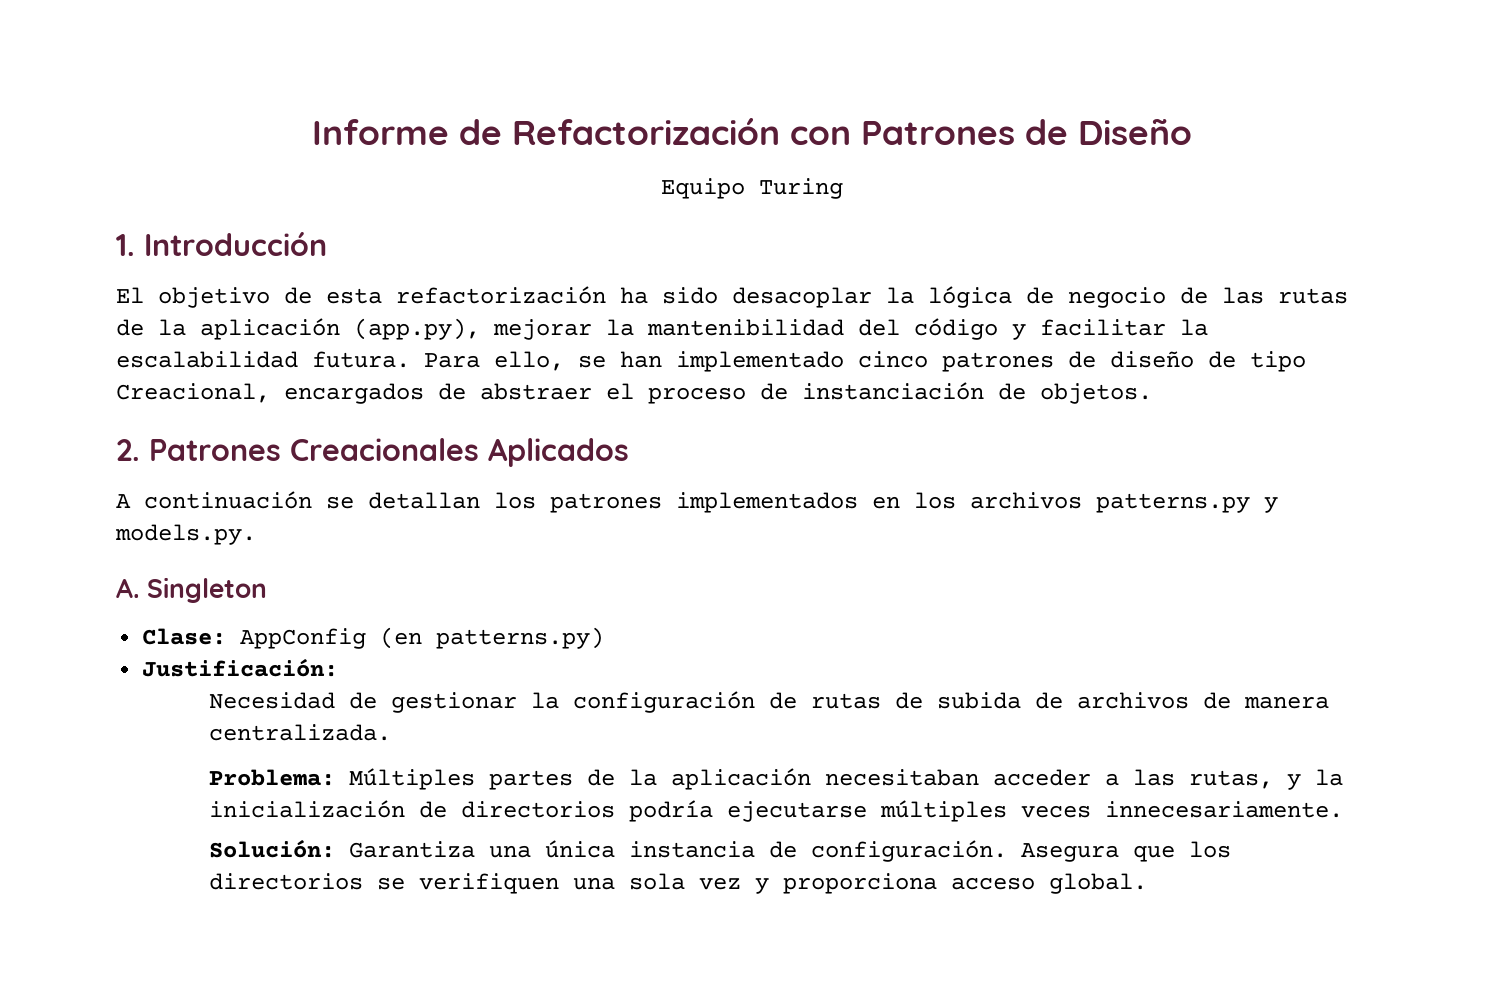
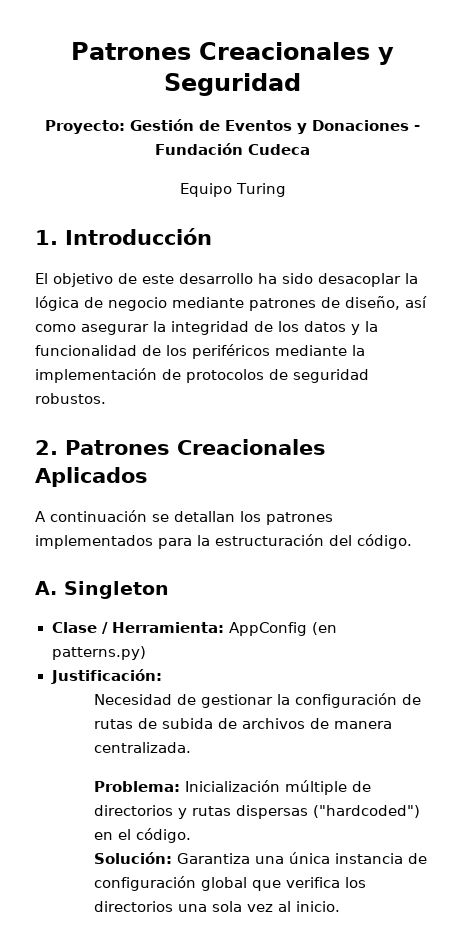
- Informe de Refactorización con Patrones de Diseño
+ Patrones Creacionales y Seguridad
+ Proyecto: Gestión de Eventos y Donaciones - Fundación Cudeca
- El objetivo de esta refactorización ha sido desacoplar la lógica de negocio de las rutas de la aplicación (app.py), mejorar la mantenibilidad del código y facilitar la escalabilidad futura. Para ello, se han implementado cinco patrones de diseño de tipo Creacional, encargados de abstraer el proceso de instanciación de objetos.
+ El objetivo de este desarrollo ha sido desacoplar la lógica de negocio mediante patrones de diseño, así como asegurar la integridad de los datos y la funcionalidad de los periféricos mediante la implementación de protocolos de seguridad robustos.
- A continuación se detallan los patrones implementados en los archivos patterns.py y models.py.
+ A continuación se detallan los patrones implementados para la estructuración del código.
- Clase: AppConfig (en patterns.py)
+ Clase / Herramienta: AppConfig (en patterns.py)
- Problema: Múltiples partes de la aplicación necesitaban acceder a las rutas, y la inicialización de directorios podría ejecutarse múltiples veces innecesariamente.
+ Problema: Inicialización múltiple de directorios y rutas dispersas ("hardcoded") en el código.
- Solución: Garantiza una única instancia de configuración. Asegura que los directorios se verifiquen una sola vez y proporciona acceso global.
+ Solución: Garantiza una única instancia de configuración global que verifica los directorios una sola vez al inicio.

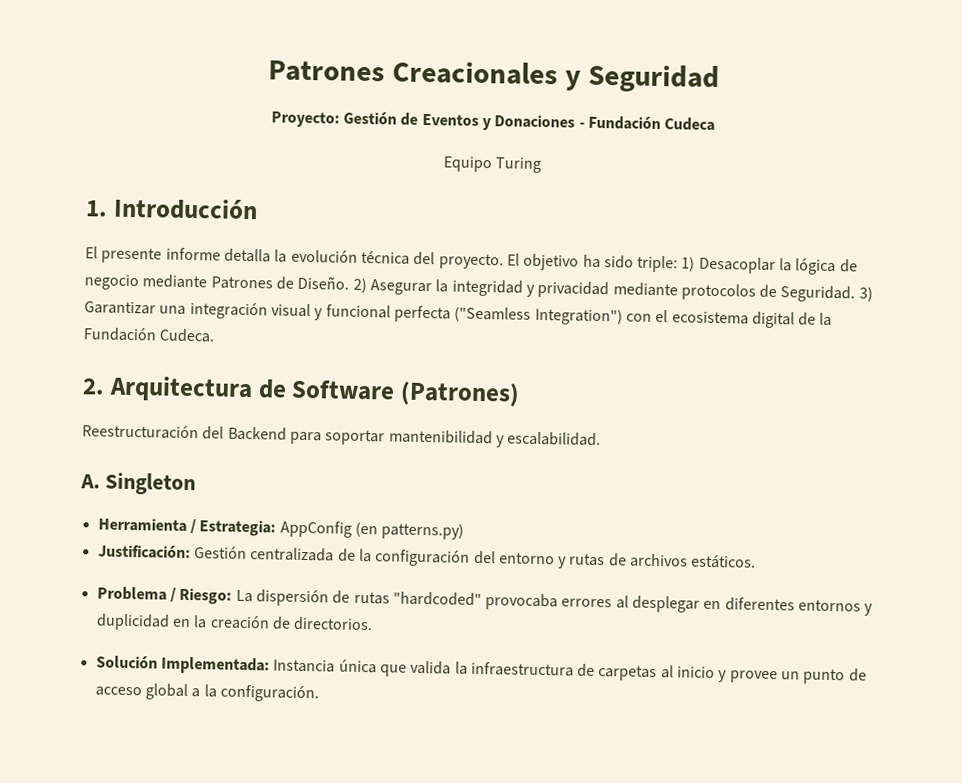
- El objetivo de este desarrollo ha sido desacoplar la lógica de negocio mediante patrones de diseño, así como asegurar la integridad de los datos y la funcionalidad de los periféricos mediante la implementación de protocolos de seguridad robustos.
- 2. Patrones Creacionales Aplicados
- A continuación se detallan los patrones implementados para la estructuración del código.
+ El presente informe detalla la evolución técnica del proyecto. El objetivo ha sido triple: 1) Desacoplar la lógica de negocio mediante Patrones de Diseño. 2) Asegurar la integridad y privacidad mediante protocolos de Seguridad. 3) Garantizar una integración visual y funcional perfecta ("Seamless Integration") con el ecosistema digital de la Fundación Cudeca.
+ 2. Arquitectura de Software (Patrones)
+ Reestructuración del Backend para soportar mantenibilidad y escalabilidad.
- Clase / Herramienta: AppConfig (en patterns.py)
+ Herramienta / Estrategia: AppConfig (en patterns.py)
- Justificación:
- Necesidad de gestionar la configuración de rutas de subida de archivos de manera centralizada.
- Problema: Inicialización múltiple de directorios y rutas dispersas ("hardcoded") en el código.
- Solución: Garantiza una única instancia de configuración global que verifica los directorios una sola vez al inicio.
+ Justificación: Gestión centralizada de la configuración del entorno y rutas de archivos estáticos.
+ Problema / Riesgo: La dispersión de rutas "hardcoded" provocaba errores al desplegar en diferentes entornos y duplicidad en la creación de directorios.
+ Solución Implementada: Instancia única que valida la infraestructura de carpetas al inicio y provee un punto de acceso global a la configuración.

